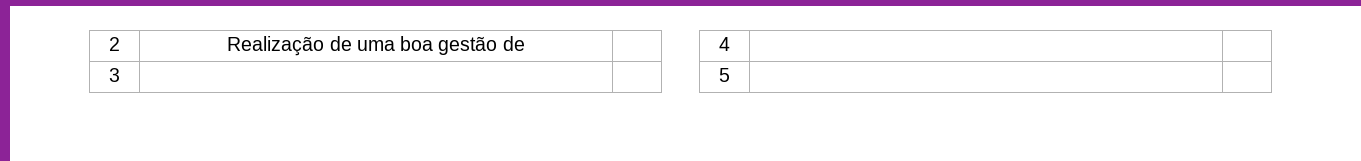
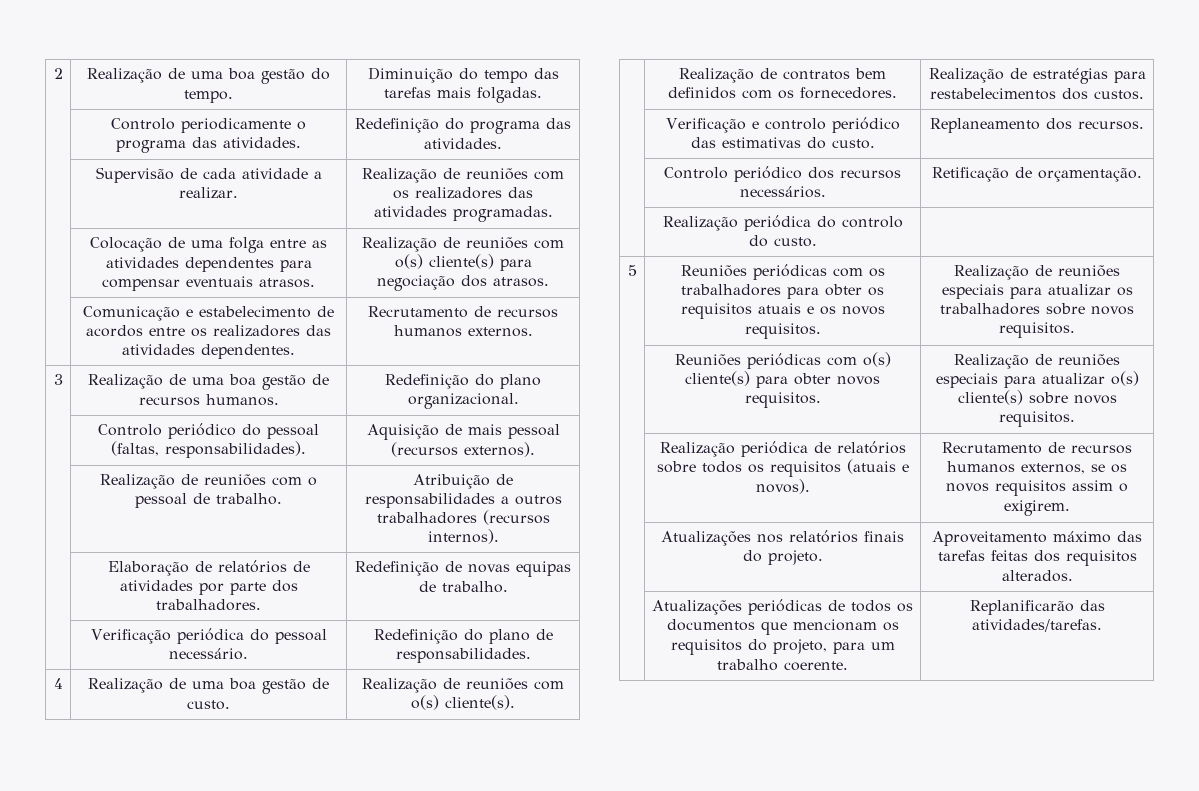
- 2 | Realização de uma boa gestão de |
- 3 | |
- 4 | |
- 5 | |
+ 2 | Realização de uma boa gestão do tempo. | Diminuição do tempo das tarefas mais folgadas.
+ | Controlo periodicamente o programa das atividades. | Redefinição do programa das atividades.
+ | Supervisão de cada atividade a realizar. | Realização de reuniões com os realizadores das atividades programadas.
+ | Colocação de uma folga entre as atividades dependentes para compensar eventuais atrasos. | Realização de reuniões com o(s) cliente(s) para negociação dos atrasos.
+ | Comunicação e estabelecimento de acordos entre os realizadores das atividades dependentes. | Recrutamento de recursos humanos externos.
+ 3 | Realização de uma boa gestão de recursos humanos. | Redefinição do plano organizacional.
+ | Controlo periódico do pessoal (faltas, responsabilidades). | Aquisição de mais pessoal (recursos externos).
+ | Realização de reuniões com o pessoal de trabalho. | Atribuição de responsabilidades a outros trabalhadores (recursos internos).
+ | Elaboração de relatórios de atividades por parte dos trabalhadores. | Redefinição de novas equipas de trabalho.
+ | Verificação periódica do pessoal necessário. | Redefinição do plano de responsabilidades.
+ 4 | Realização de uma boa gestão de custo. | Realização de reuniões com o(s) cliente(s).
+ | Realização de contratos bem definidos com os fornecedores. | Realização de estratégias para restabelecimentos dos custos.
+ | Verificação e controlo periódico das estimativas do custo. | Replaneamento dos recursos.
+ | Controlo periódico dos recursos necessários. | Retificação de orçamentação.
+ | Realização periódica do controlo do custo. |
+ 5 | Reuniões periódicas com os trabalhadores para obter os requisitos atuais e os novos requisitos. | Realização de reuniões especiais para atualizar os trabalhadores sobre novos requisitos.
+ | Reuniões periódicas com o(s) cliente(s) para obter novos requisitos. | Realização de reuniões especiais para atualizar o(s) cliente(s) sobre novos requisitos.
+ | Realização periódica de relatórios sobre todos os requisitos (atuais e novos). | Recrutamento de recursos humanos externos, se os novos requisitos assim o exigirem.
+ | Atualizações nos relatórios finais do projeto. | Aproveitamento máximo das tarefas feitas dos requisitos alterados.
+ | Atualizações periódicas de todos os documentos que mencionam os requisitos do projeto, para um trabalho coerente. | Replanificarão das atividades/tarefas.

